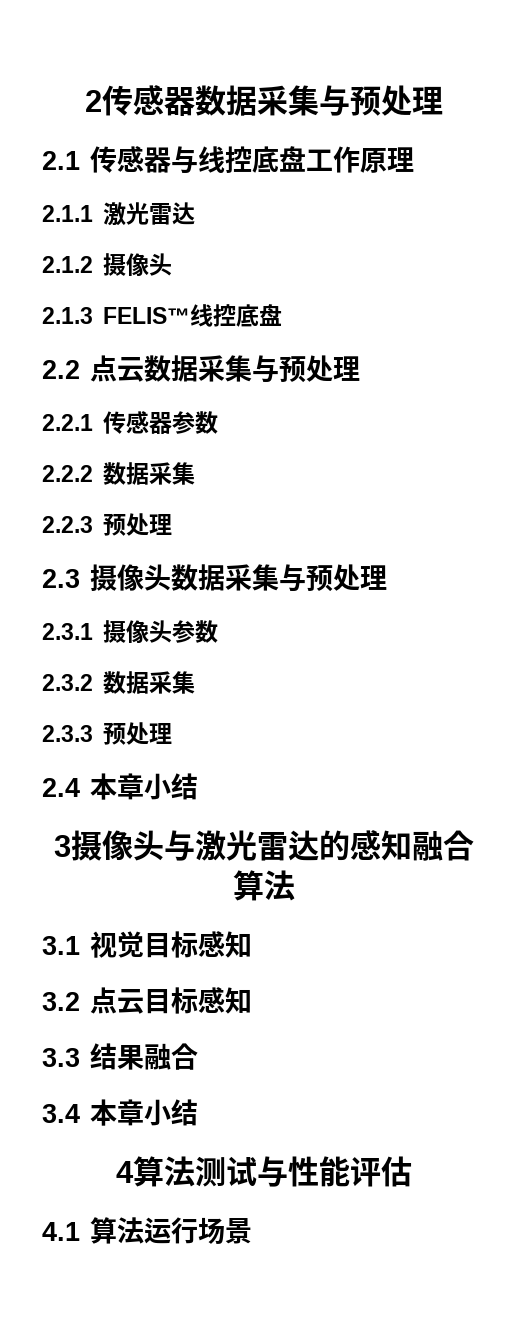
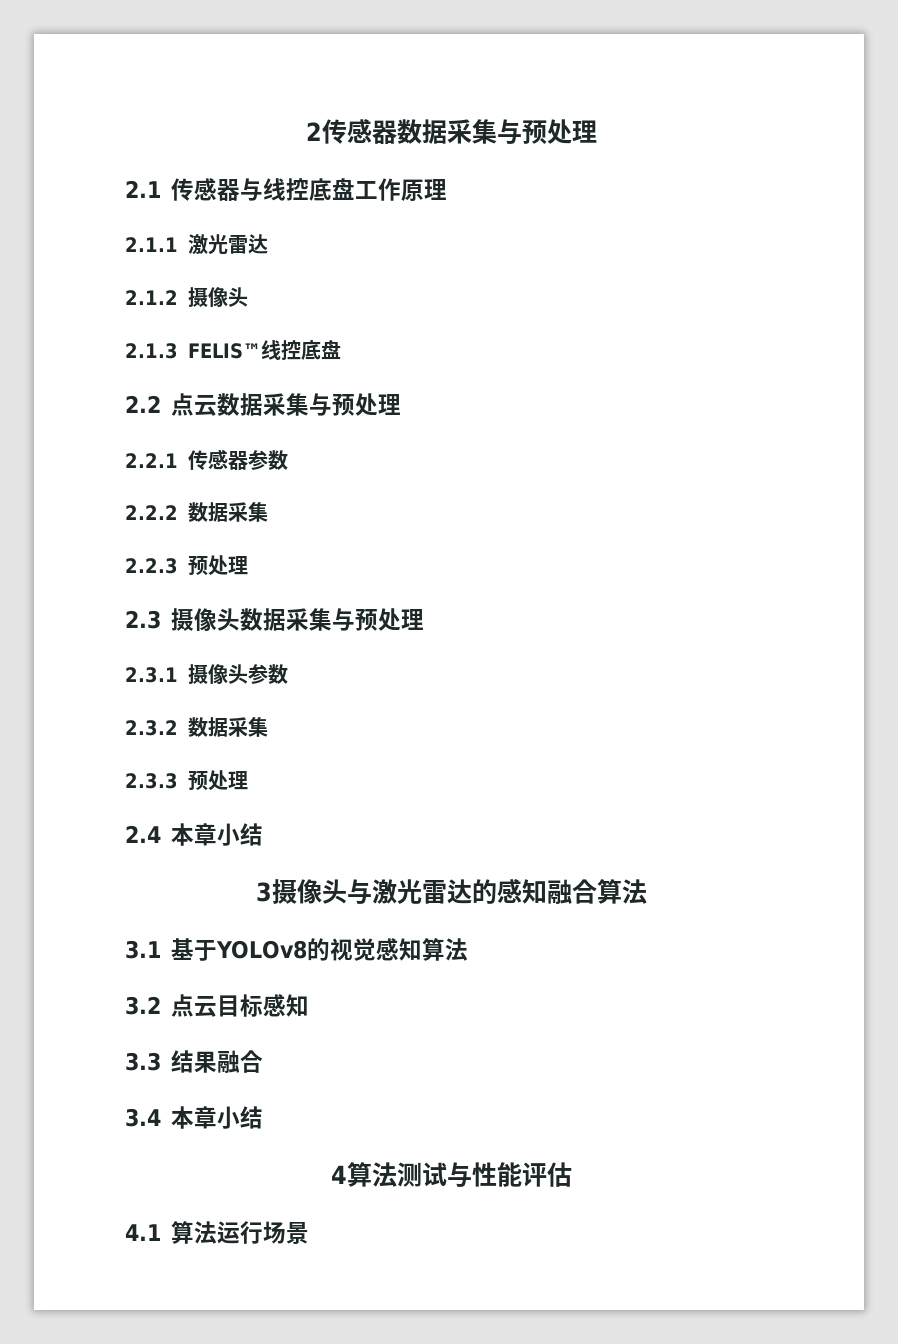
- 3.1视觉目标感知
+ 3.1基于YOLOv8的视觉感知算法

